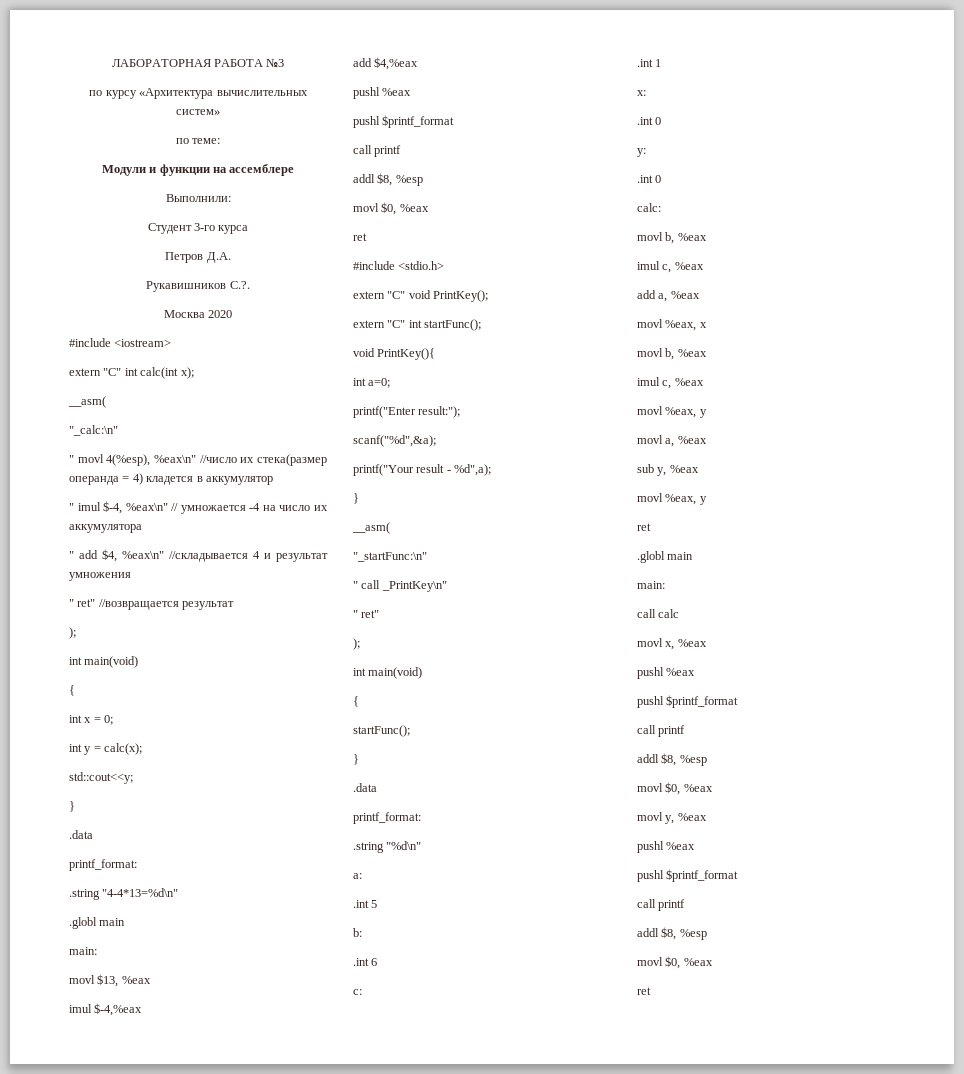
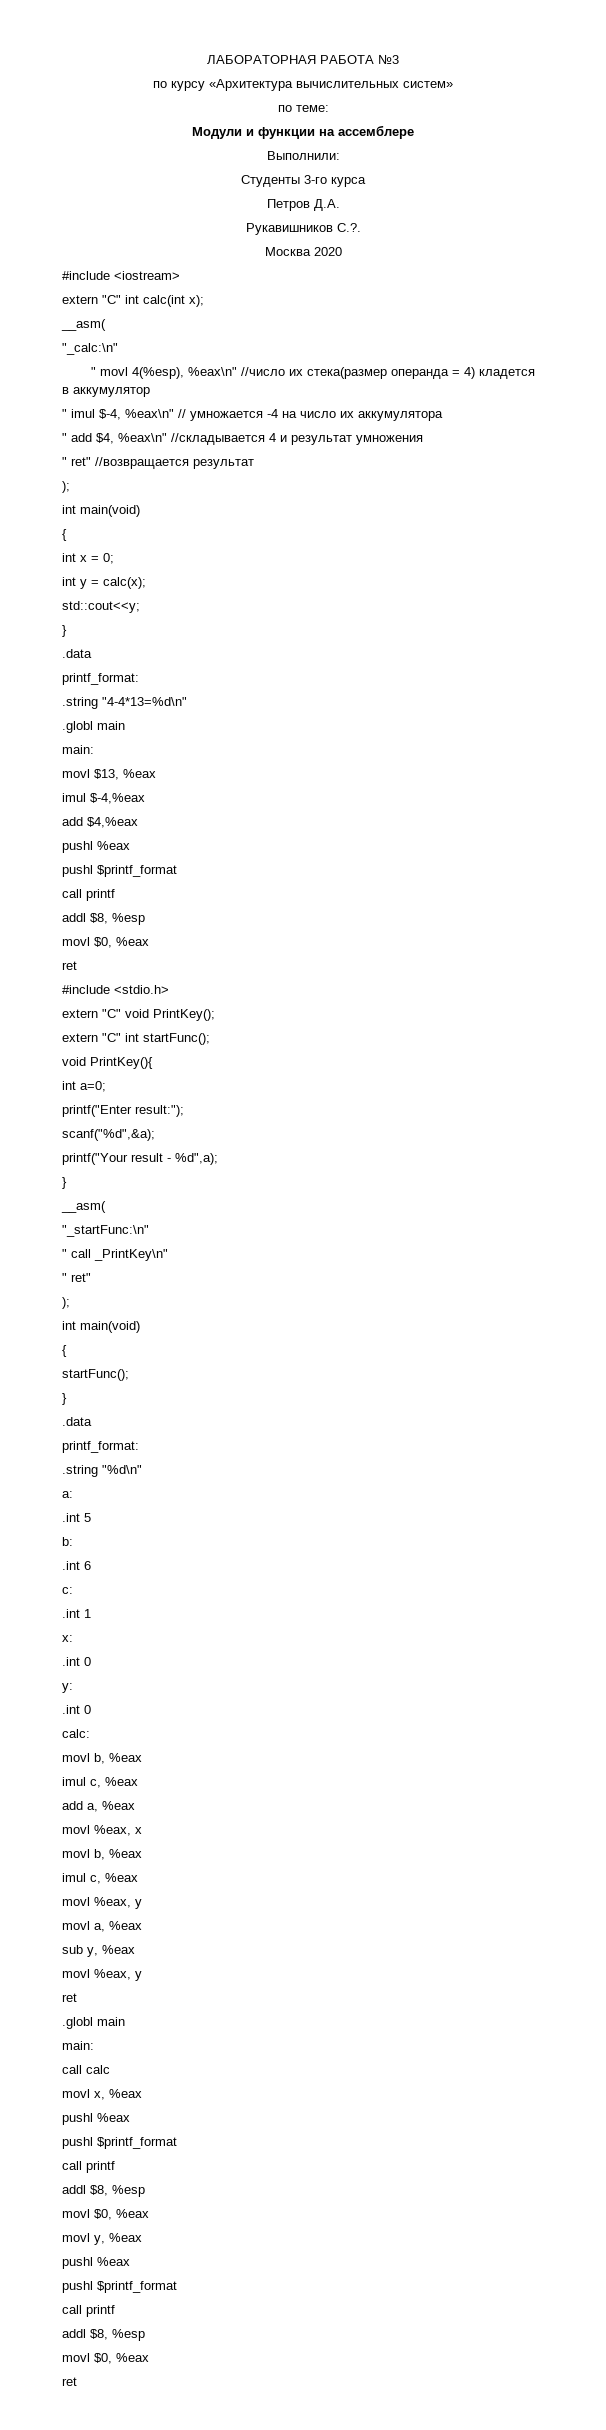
- Студент 3-го курса
+ Студенты 3-го курса

